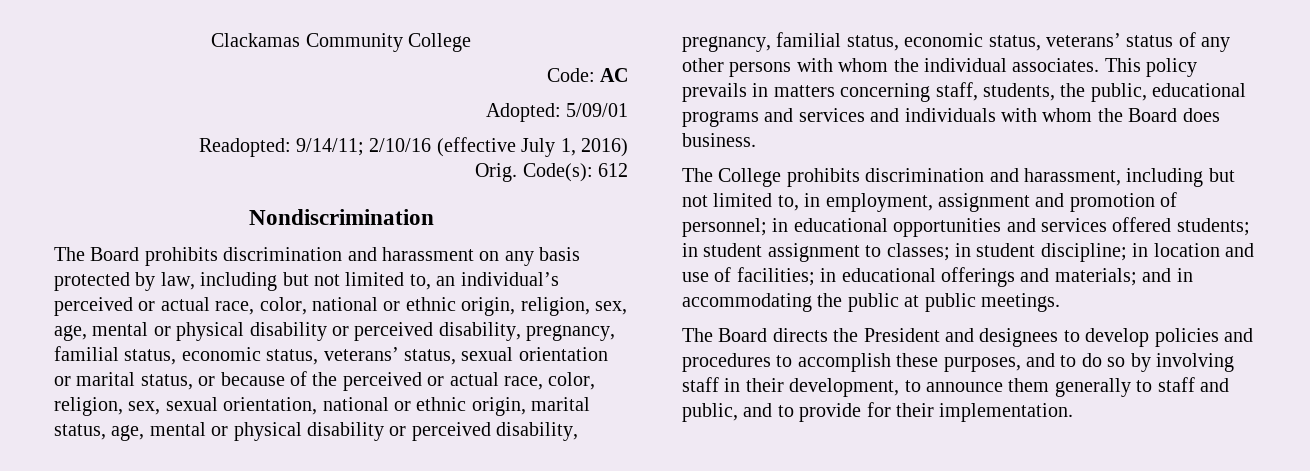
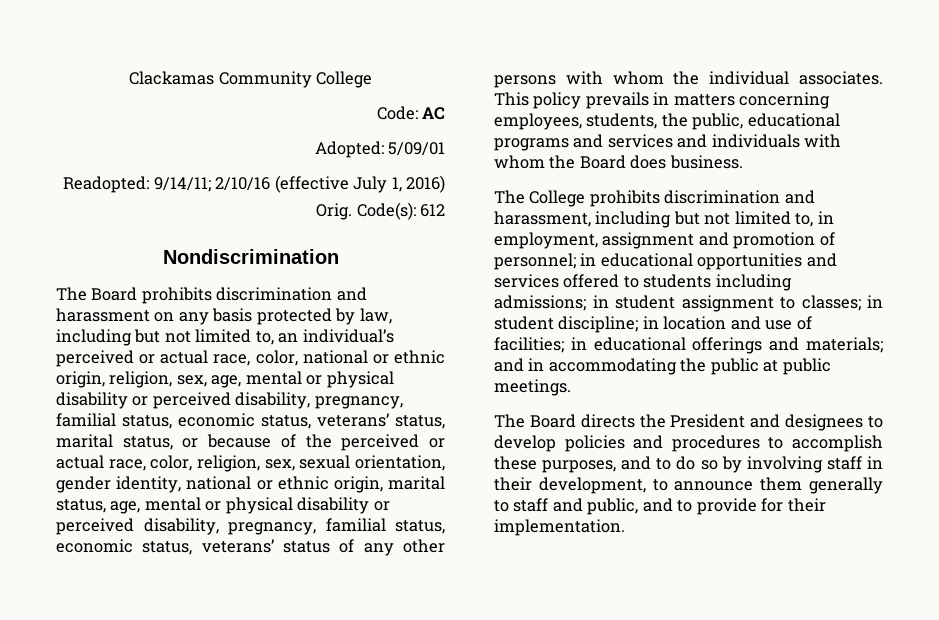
- The Board prohibits discrimination and harassment on any basis protected by law, including but not limited to, an individual’s perceived or actual race, color, national or ethnic origin, religion, sex, age, mental or physical disability or perceived disability, pregnancy, familial status, economic status, veterans’ status, sexual orientation or marital status, or because of the perceived or actual race, color, religion, sex, sexual orientation, national or ethnic origin, marital status, age, mental or physical disability or perceived disability, pregnancy, familial status, economic status, veterans’ status of any other persons with whom the individual associates.
+ The Board prohibits discrimination and harassment on any basis protected by law, including but not limited to, an individual’s perceived or actual race, color, national or ethnic origin, religion, sex, age, mental or physical disability or perceived disability, pregnancy, familial status, economic status, veterans’ status, marital status, or because of the perceived or actual race, color, religion, sex, sexual orientation, gender identity, national or ethnic origin, marital status, age, mental or physical disability or perceived disability, pregnancy, familial status, economic status, veterans’ status of any other persons with whom the individual associates.
- This policy prevails in matters concerning staff, students, the public, educational programs and services and individuals with whom the Board does business.
+ This policy prevails in matters concerning employees, students, the public, educational programs and services and individuals with whom the Board does business.
- The College prohibits discrimination and harassment, including but not limited to, in employment, assignment and promotion of personnel; in educational opportunities and services offered students; in student assignment to classes; in student discipline; in location and use of facilities; in educational offerings and materials; and in accommodating the public at public meetings.
+ The College prohibits discrimination and harassment, including but not limited to, in employment, assignment and promotion of personnel; in educational opportunities and services offered to students including admissions; in student assignment to classes; in student discipline; in location and use of facilities; in educational offerings and materials; and in accommodating the public at public meetings.

